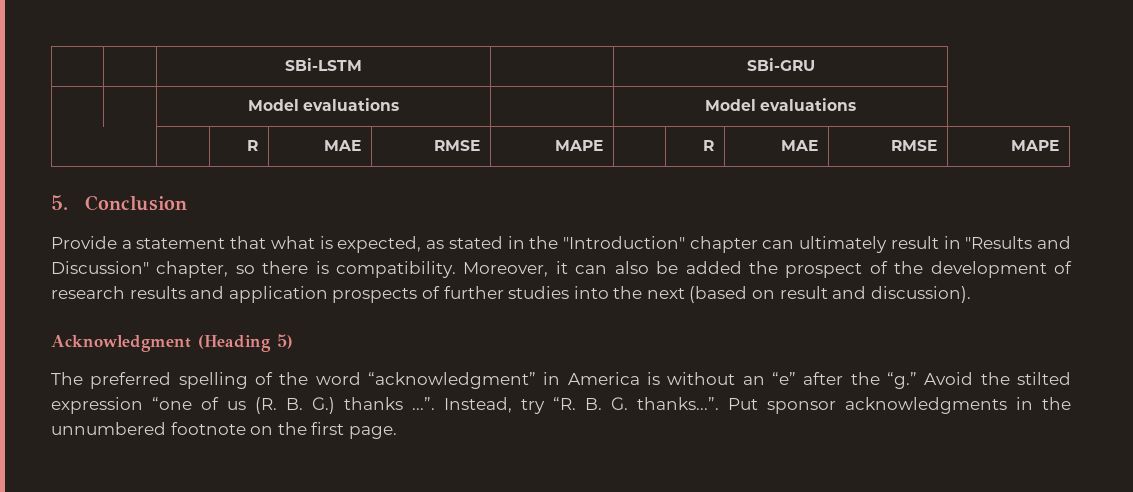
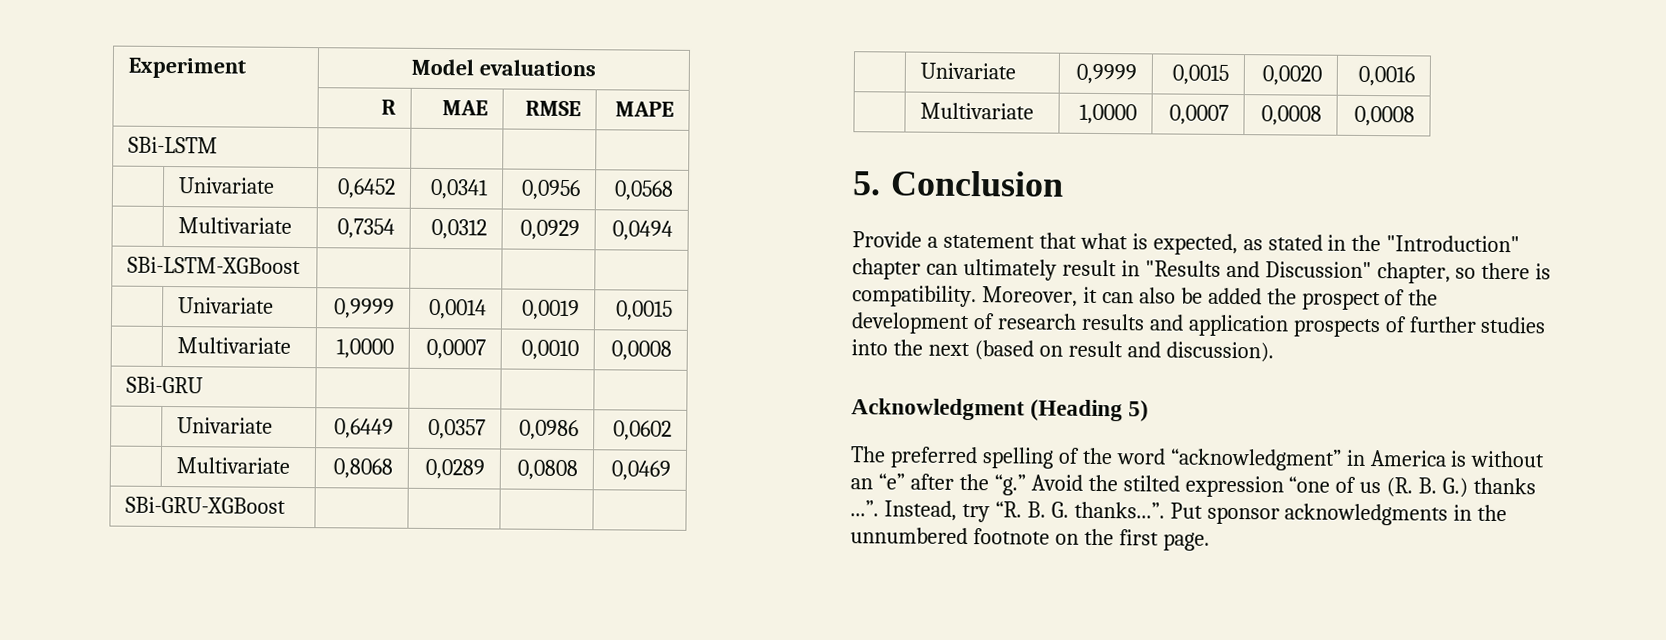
- | | SBi-LSTM | | SBi-GRU
- | | Model evaluations | | Model evaluations
+ Experiment | Model evaluations
- | | R | MAE | RMSE | MAPE | | R | MAE | RMSE | MAPE
+ | R | MAE | RMSE | MAPE
+ SBi-LSTM | | | |
+ | Univariate | 0,6452 | 0,0341 | 0,0956 | 0,0568
+ | Multivariate | 0,7354 | 0,0312 | 0,0929 | 0,0494
+ SBi-LSTM-XGBoost | | | |
+ | Univariate | 0,9999 | 0,0014 | 0,0019 | 0,0015
+ | Multivariate | 1,0000 | 0,0007 | 0,0010 | 0,0008
+ SBi-GRU | | | |
+ | Univariate | 0,6449 | 0,0357 | 0,0986 | 0,0602
+ | Multivariate | 0,8068 | 0,0289 | 0,0808 | 0,0469
+ SBi-GRU-XGBoost | | | |
+ | Univariate | 0,9999 | 0,0015 | 0,0020 | 0,0016
+ | Multivariate | 1,0000 | 0,0007 | 0,0008 | 0,0008

